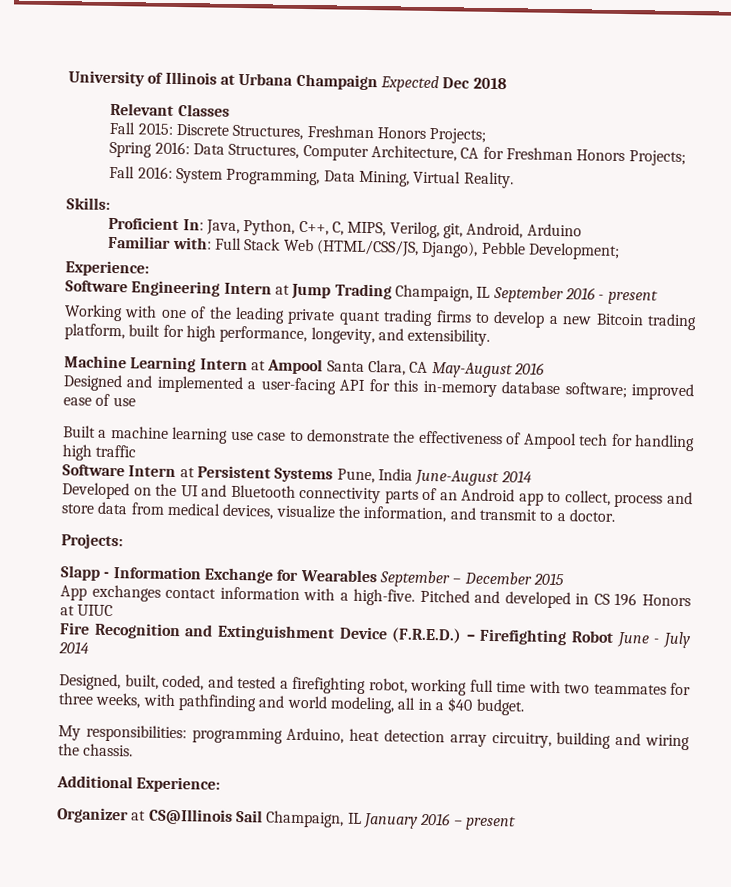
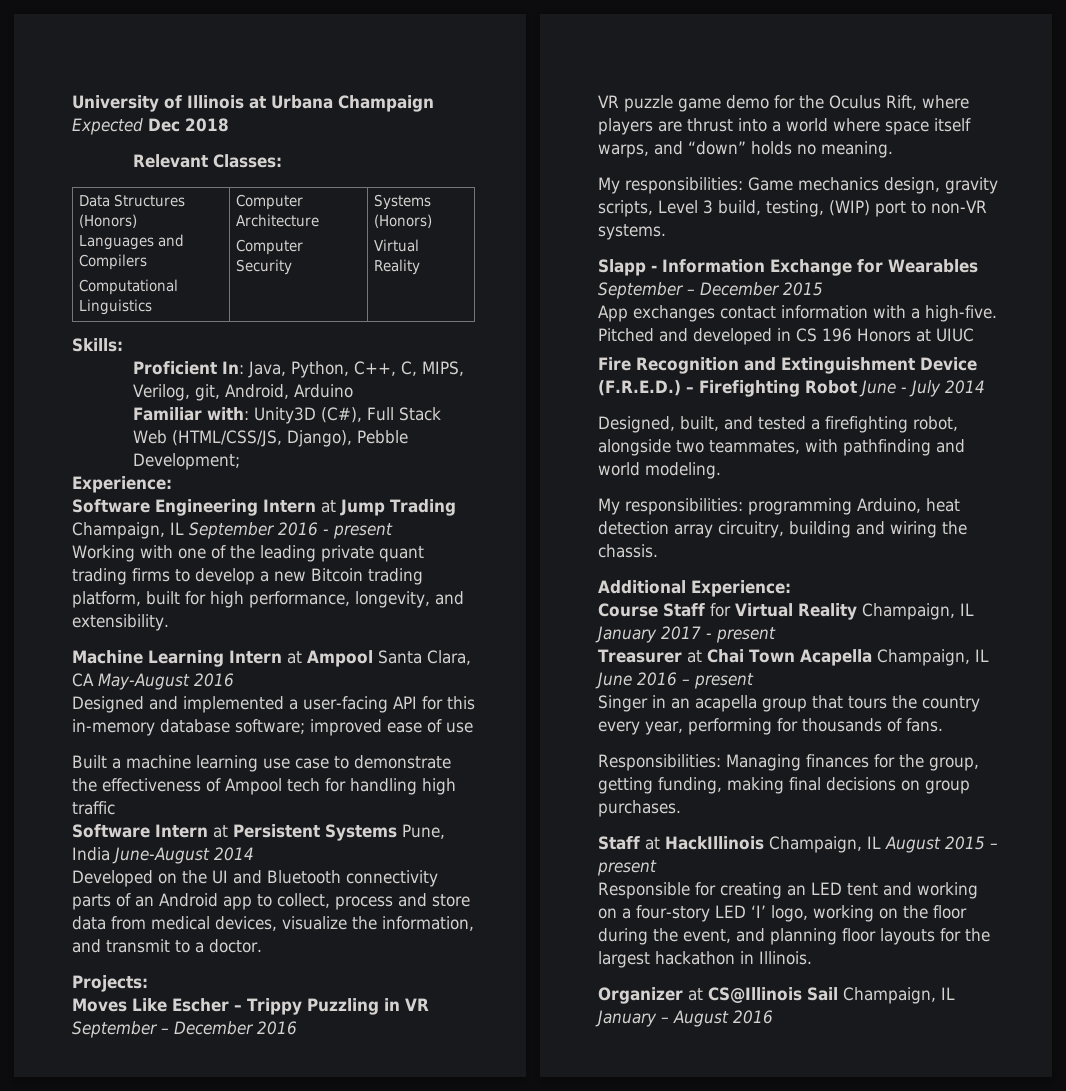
- Relevant Classes
- Fall 2015: Discrete Structures, Freshman Honors Projects;
- Spring 2016: Data Structures, Computer Architecture, CA for Freshman Honors Projects;
- Fall 2016: System Programming, Data Mining, Virtual Reality.
+ Relevant Classes:
+ Data Structures (Honors)
+ Languages and Compilers
+ Computational Linguistics | Computer Architecture
+ Computer Security | Systems (Honors)
+ Virtual Reality
- Familiar with: Full Stack Web (HTML/CSS/JS, Django), Pebble Development;
+ Familiar with: Unity3D (C#), Full Stack Web (HTML/CSS/JS, Django), Pebble Development;
+ Moves Like Escher – Trippy Puzzling in VR September – December 2016
+ VR puzzle game demo for the Oculus Rift, where players are thrust into a world where space itself warps, and “down” holds no meaning.
+ My responsibilities: Game mechanics design, gravity scripts, Level 3 build, testing, (WIP) port to non-VR systems.
- Designed, built, coded, and tested a firefighting robot, working full time with two teammates for three weeks, with pathfinding and world modeling, all in a $40 budget.
+ Designed, built, and tested a firefighting robot, alongside two teammates, with pathfinding and world modeling.
+ Course Staff for Virtual Reality Champaign, IL January 2017 - present
+ Treasurer at Chai Town Acapella Champaign, IL June 2016 – present
+ Singer in an acapella group that tours the country every year, performing for thousands of fans.
+ Responsibilities: Managing finances for the group, getting funding, making final decisions on group purchases.
+ Staff at HackIllinois Champaign, IL August 2015 – present
+ Responsible for creating an LED tent and working on a four-story LED ‘I’ logo, working on the floor during the event, and planning floor layouts for the largest hackathon in Illinois.
- Organizer at CS@Illinois Sail Champaign, IL January 2016 – present
+ Organizer at CS@Illinois Sail Champaign, IL January – August 2016

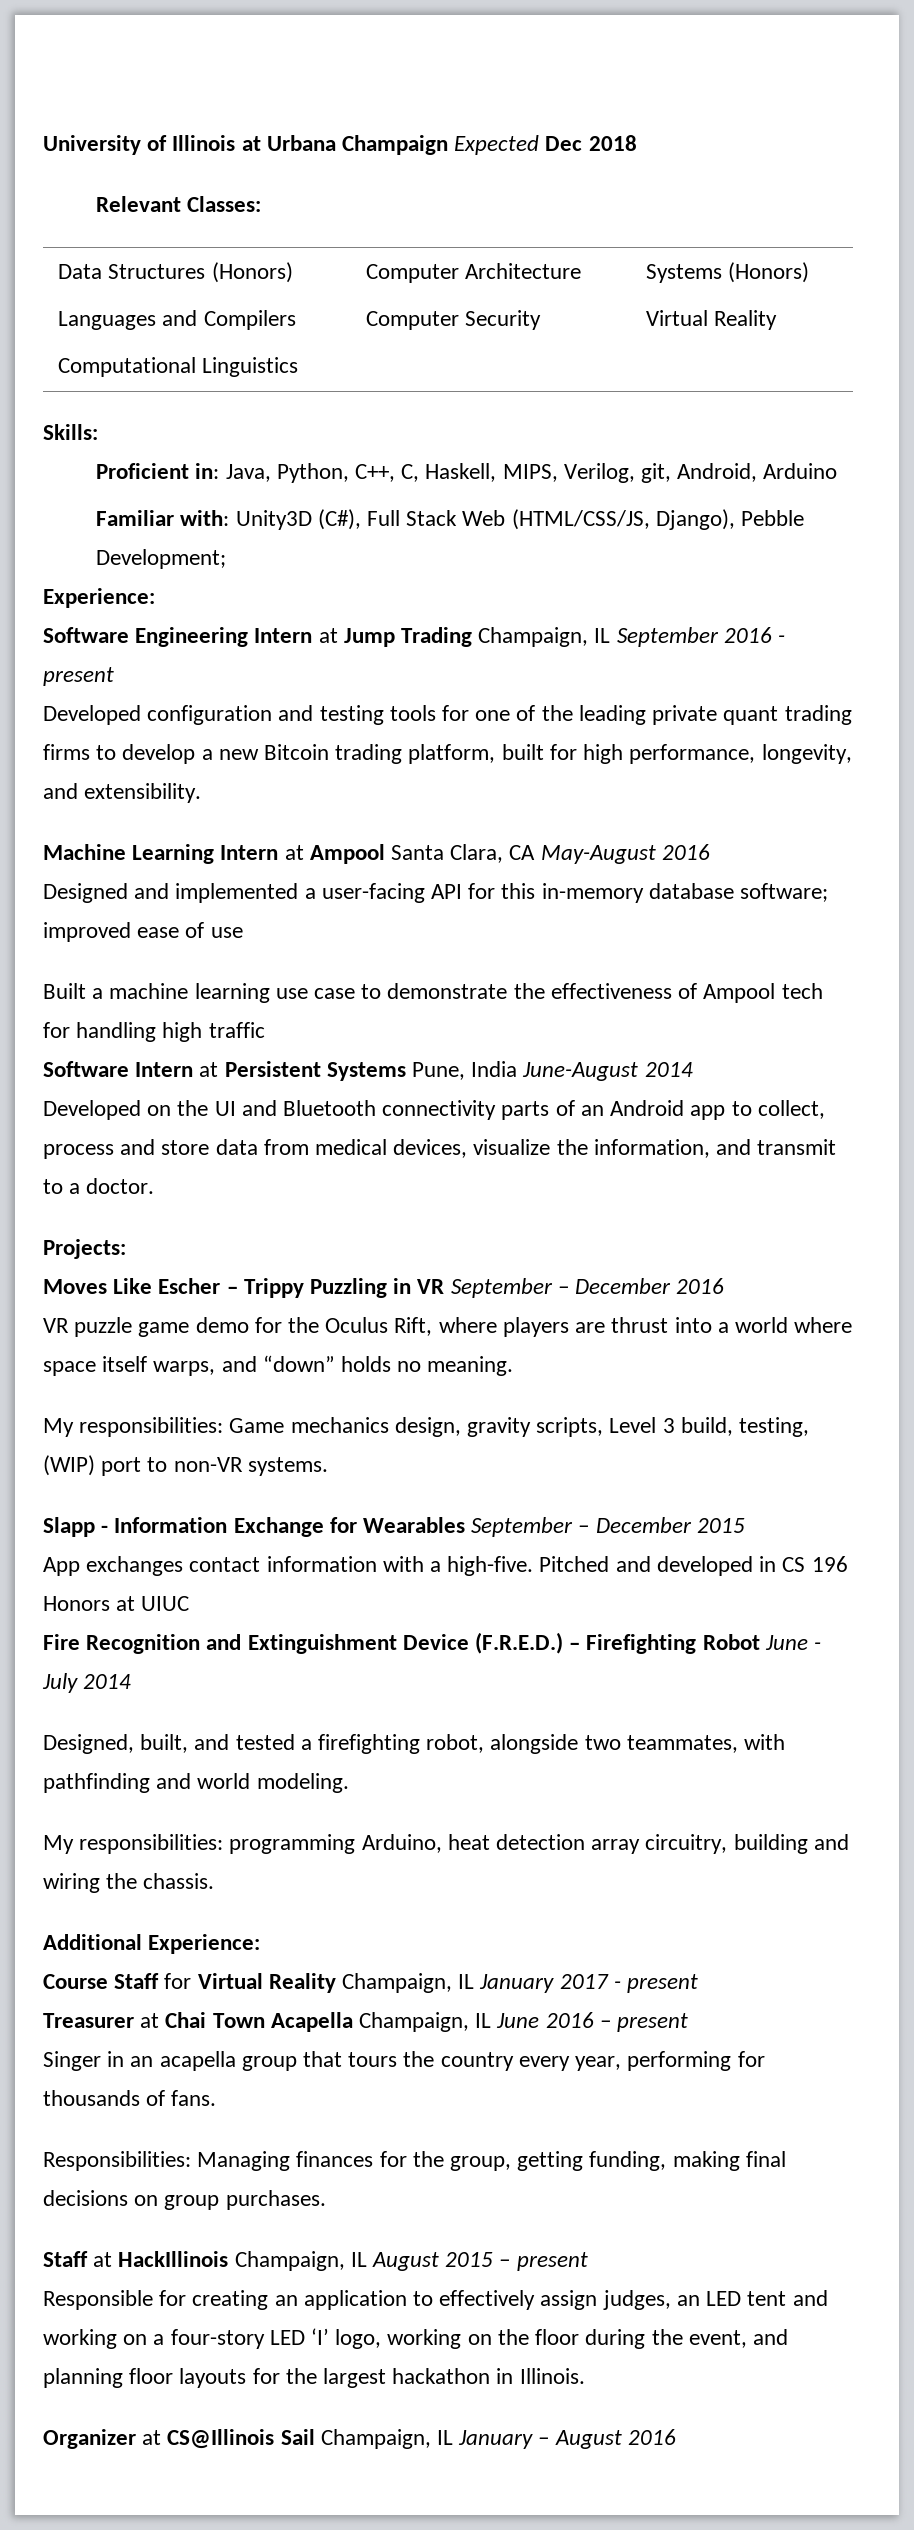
- Proficient In: Java, Python, C++, C, MIPS, Verilog, git, Android, Arduino
+ Proficient in: Java, Python, C++, C, Haskell, MIPS, Verilog, git, Android, Arduino
- Working with one of the leading private quant trading firms to develop a new Bitcoin trading platform, built for high performance, longevity, and extensibility.
+ Developed configuration and testing tools for one of the leading private quant trading firms to develop a new Bitcoin trading platform, built for high performance, longevity, and extensibility.
- Responsible for creating an LED tent and working on a four-story LED ‘I’ logo, working on the floor during the event, and planning floor layouts for the largest hackathon in Illinois.
+ Responsible for creating an application to effectively assign judges, an LED tent and working on a four-story LED ‘I’ logo, working on the floor during the event, and planning floor layouts for the largest hackathon in Illinois.

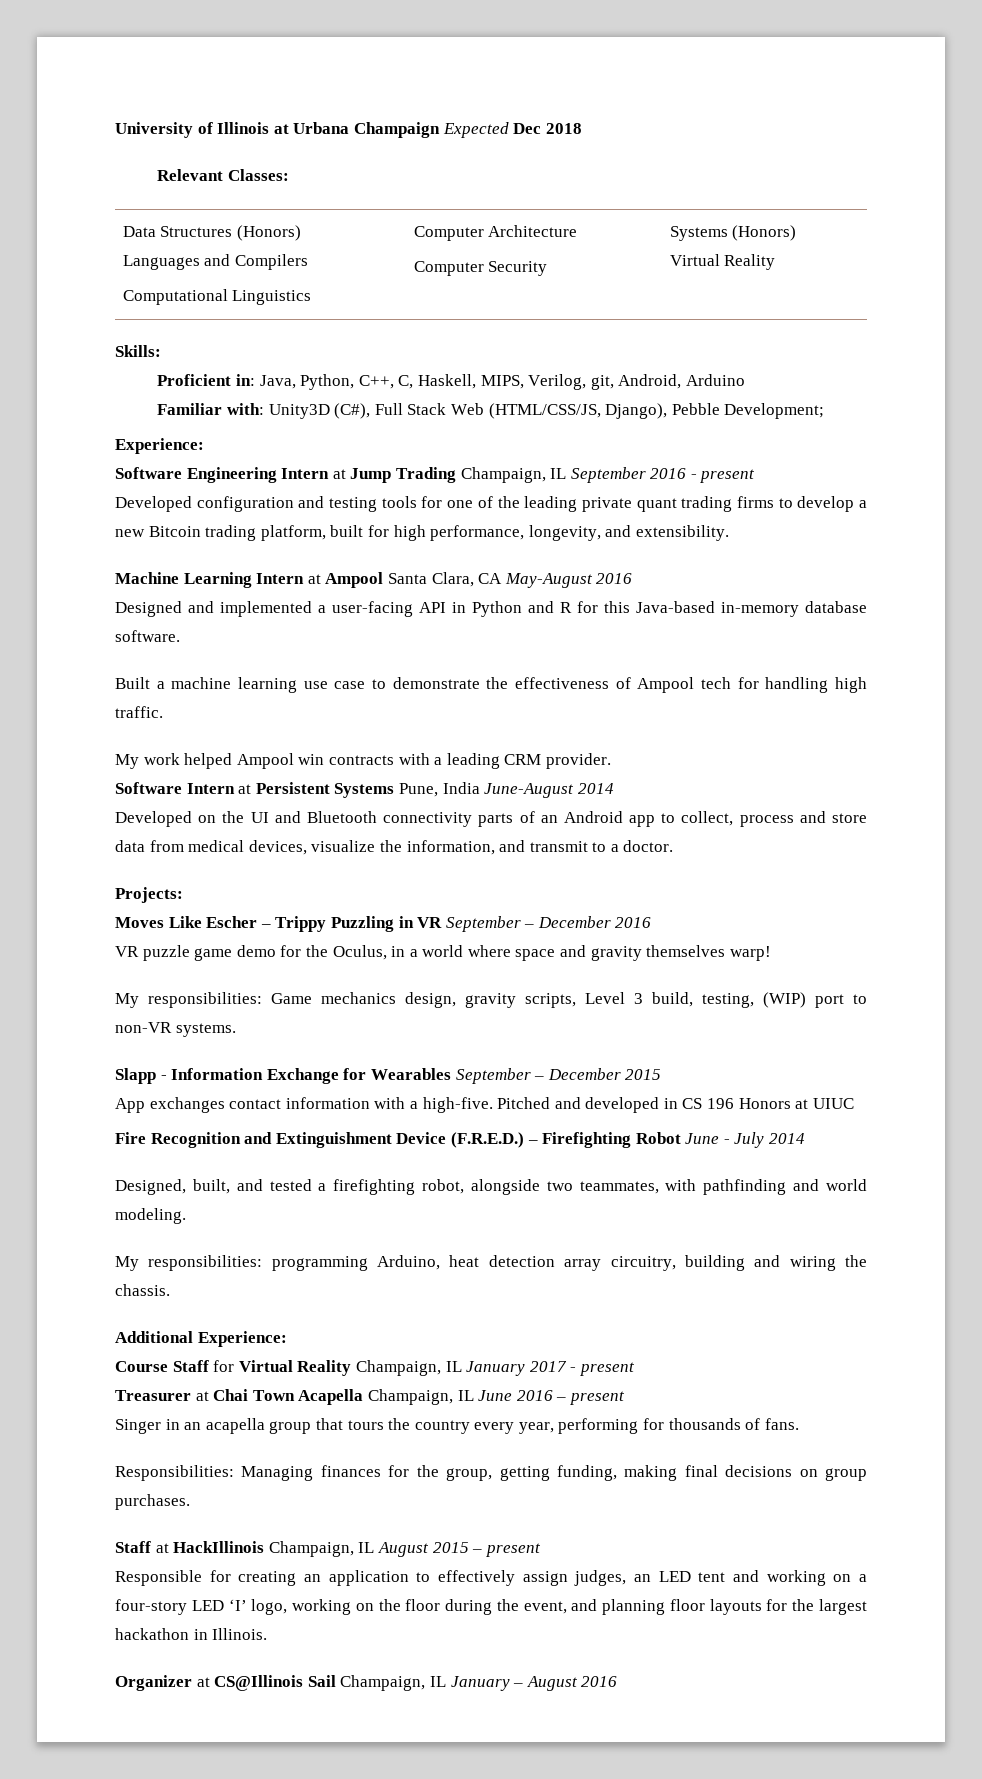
- Designed and implemented a user-facing API for this in-memory database software; improved ease of use
+ Designed and implemented a user-facing API in Python and R for this Java-based in-memory database software.
- Built a machine learning use case to demonstrate the effectiveness of Ampool tech for handling high traffic
+ Built a machine learning use case to demonstrate the effectiveness of Ampool tech for handling high traffic.
+ My work helped Ampool win contracts with a leading CRM provider.
- VR puzzle game demo for the Oculus Rift, where players are thrust into a world where space itself warps, and “down” holds no meaning.
+ VR puzzle game demo for the Oculus, in a world where space and gravity themselves warp!

